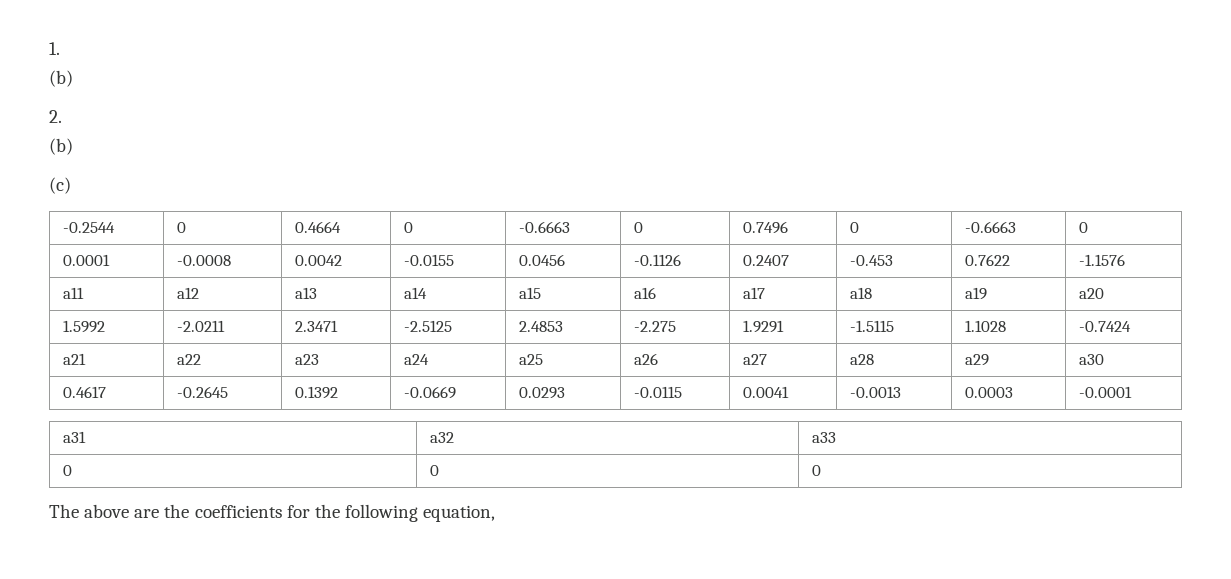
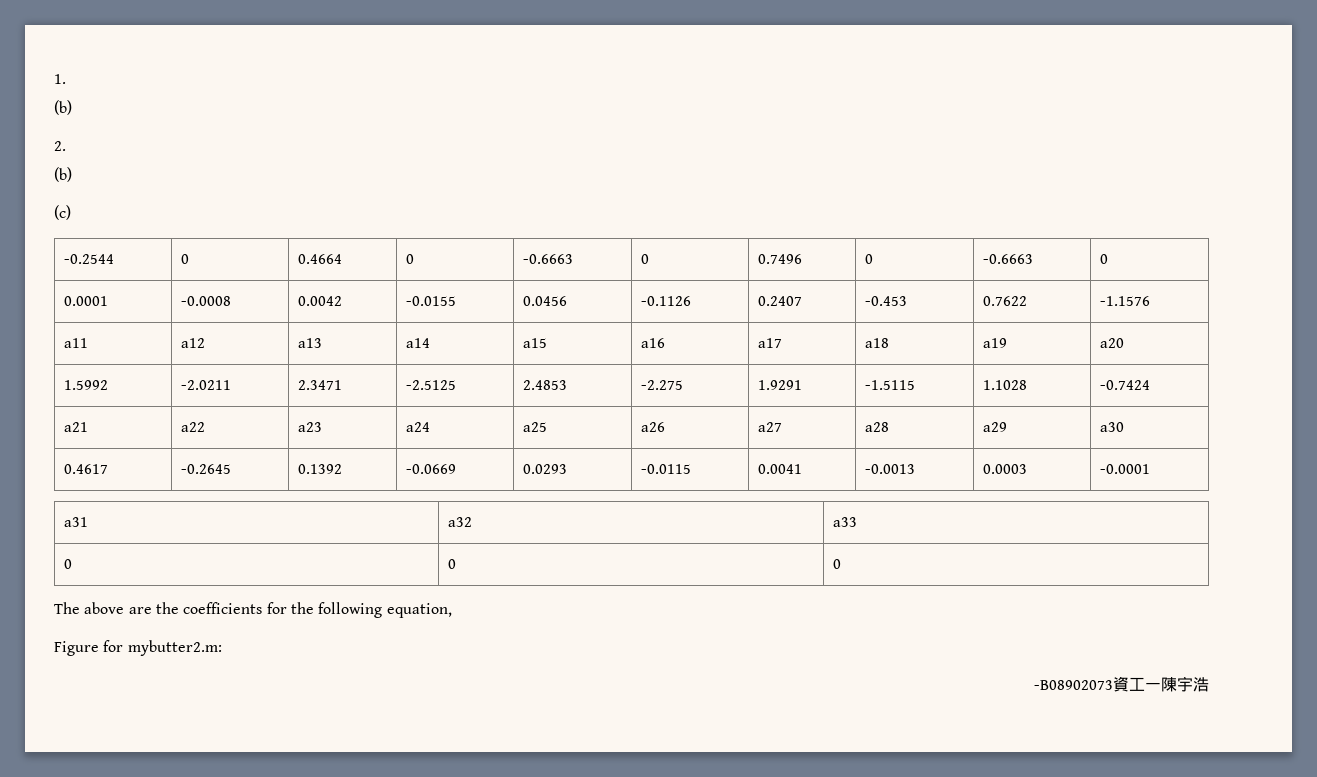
+ Figure for mybutter2.m:
+ -B08902073資工一陳宇浩

